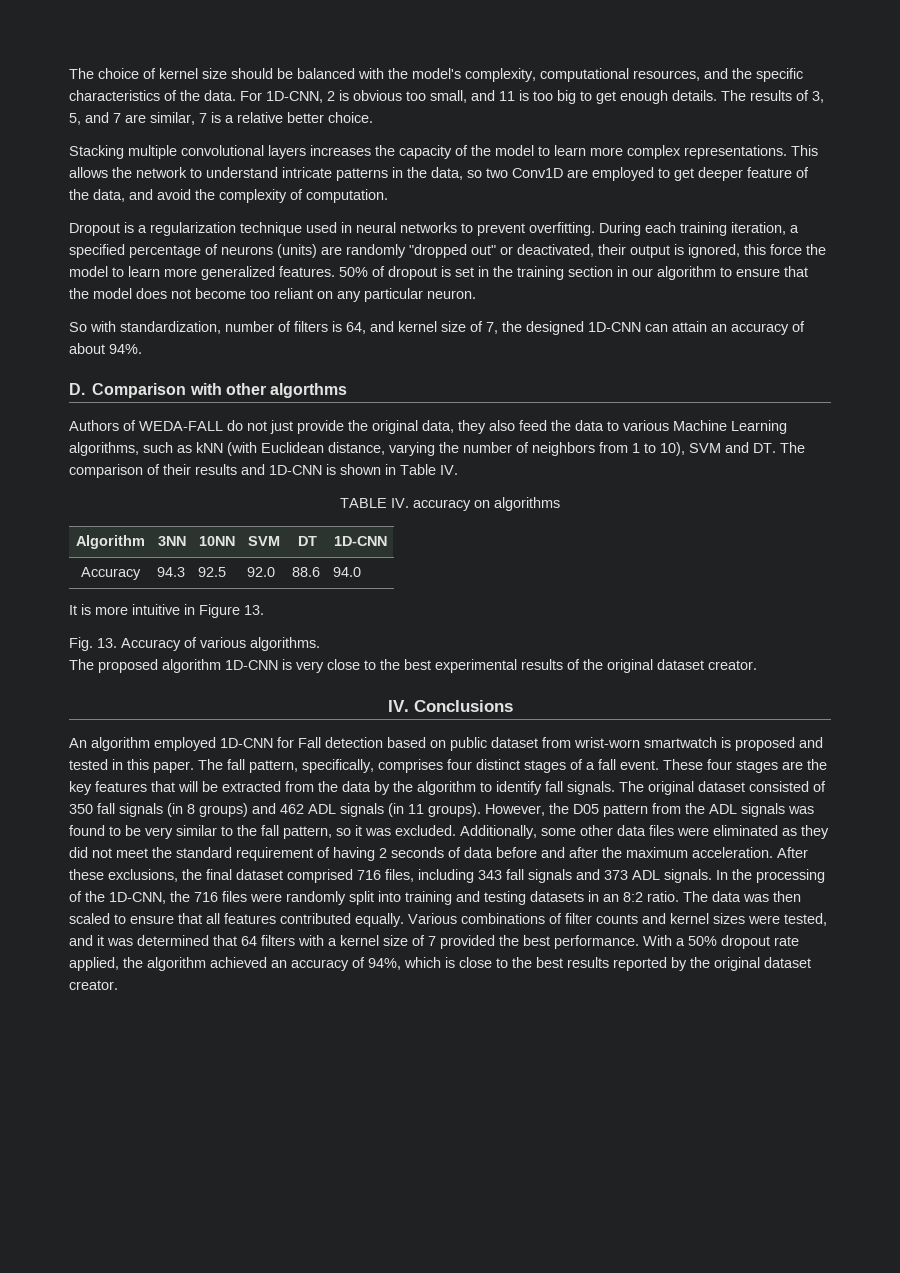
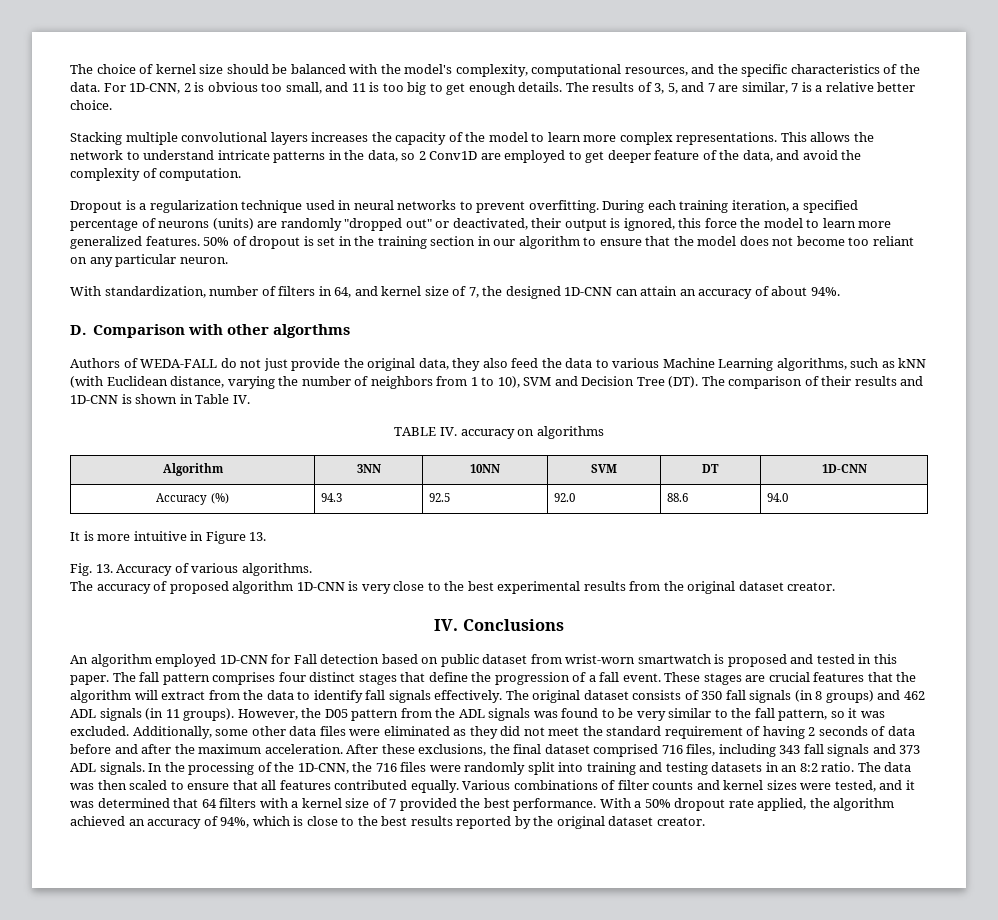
- This allows the network to understand intricate patterns in the data, so two Conv1D are employed to get deeper feature of the data, and avoid the complexity of computation.
+ This allows the network to understand intricate patterns in the data, so 2 Conv1D are employed to get deeper feature of the data, and avoid the complexity of computation.
- So with standardization, number of filters is 64, and kernel size of 7, the designed 1D-CNN can attain an accuracy of about 94%.
+ With standardization, number of filters in 64, and kernel size of 7, the designed 1D-CNN can attain an accuracy of about 94%.
- Authors of WEDA-FALL do not just provide the original data, they also feed the data to various Machine Learning algorithms, such as kNN (with Euclidean distance, varying the number of neighbors from 1 to 10), SVM and DT. The comparison of their results and 1D-CNN is shown in Table IV.
+ Authors of WEDA-FALL do not just provide the original data, they also feed the data to various Machine Learning algorithms, such as kNN (with Euclidean distance, varying the number of neighbors from 1 to 10), SVM and Decision Tree (DT). The comparison of their results and 1D-CNN is shown in Table IV.
- Accuracy | 94.3 | 92.5 | 92.0 | 88.6 | 94.0
+ Accuracy (%) | 94.3 | 92.5 | 92.0 | 88.6 | 94.0
- The proposed algorithm 1D-CNN is very close to the best experimental results of the original dataset creator.
+ The accuracy of proposed algorithm 1D-CNN is very close to the best experimental results from the original dataset creator.
- The fall pattern, specifically, comprises four distinct stages of a fall event.
+ The fall pattern comprises four distinct stages that define the progression of a fall event.
- These four stages are the key features that will be extracted from the data by the algorithm to identify fall signals.
+ These stages are crucial features that the algorithm will extract from the data to identify fall signals effectively.
- The original dataset consisted of 350 fall signals (in 8 groups) and 462 ADL signals (in 11 groups).
+ The original dataset consists of 350 fall signals (in 8 groups) and 462 ADL signals (in 11 groups).

